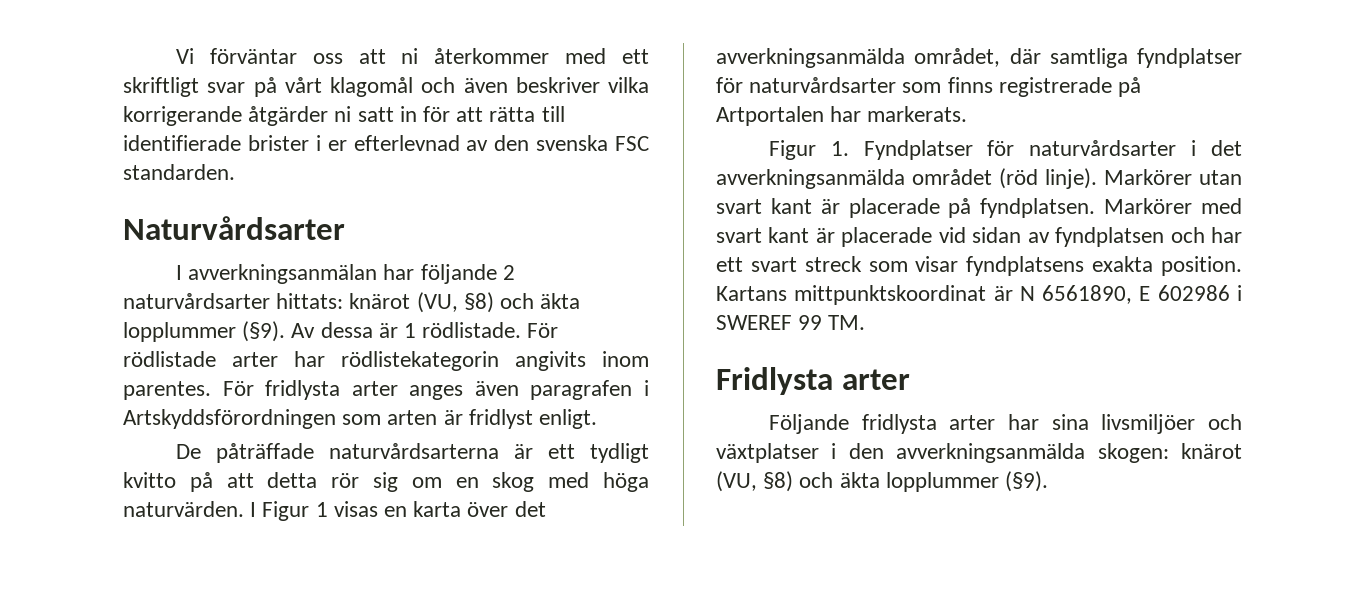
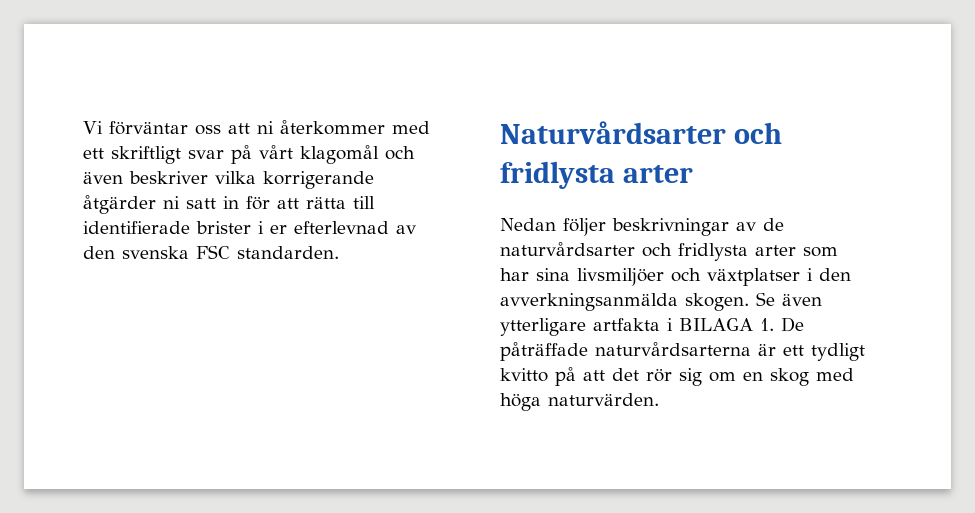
- Naturvårdsarter
- I avverkningsanmälan har följande 2 naturvårdsarter hittats: knärot (VU, §8) och äkta lopplummer (§9). Av dessa är 1 rödlistade. För rödlistade arter har rödlistekategorin angivits inom parentes. För fridlysta arter anges även paragrafen i Artskyddsförordningen som arten är fridlyst enligt.
- De påträffade naturvårdsarterna är ett tydligt kvitto på att detta rör sig om en skog med höga naturvärden. I Figur 1 visas en karta över det avverkningsanmälda området, där samtliga fyndplatser för naturvårdsarter som finns registrerade på Artportalen har markerats.
- Figur 1. Fyndplatser för naturvårdsarter i det avverkningsanmälda området (röd linje). Markörer utan svart kant är placerade på fyndplatsen. Markörer med svart kant är placerade vid sidan av fyndplatsen och har ett svart streck som visar fyndplatsens exakta position. Kartans mittpunktskoordinat är N 6561890, E 602986 i SWEREF 99 TM.
- Fridlysta arter
- Följande fridlysta arter har sina livsmiljöer och växtplatser i den avverkningsanmälda skogen: knärot (VU, §8) och äkta lopplummer (§9).
+ Naturvårdsarter och fridlysta arter
+ Nedan följer beskrivningar av de naturvårdsarter och fridlysta arter som har sina livsmiljöer och växtplatser i den avverkningsanmälda skogen. Se även ytterligare artfakta i BILAGA 1. De påträffade naturvårdsarterna är ett tydligt kvitto på att det rör sig om en skog med höga naturvärden.

